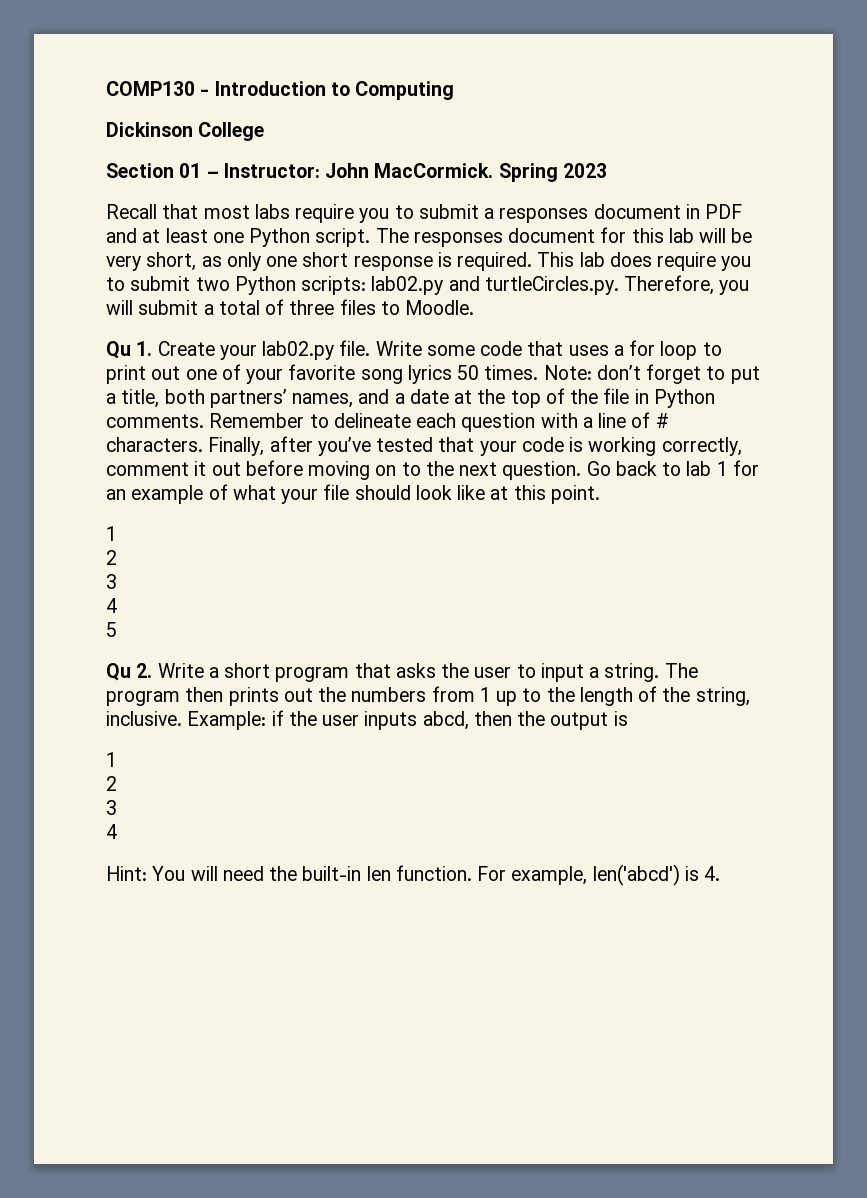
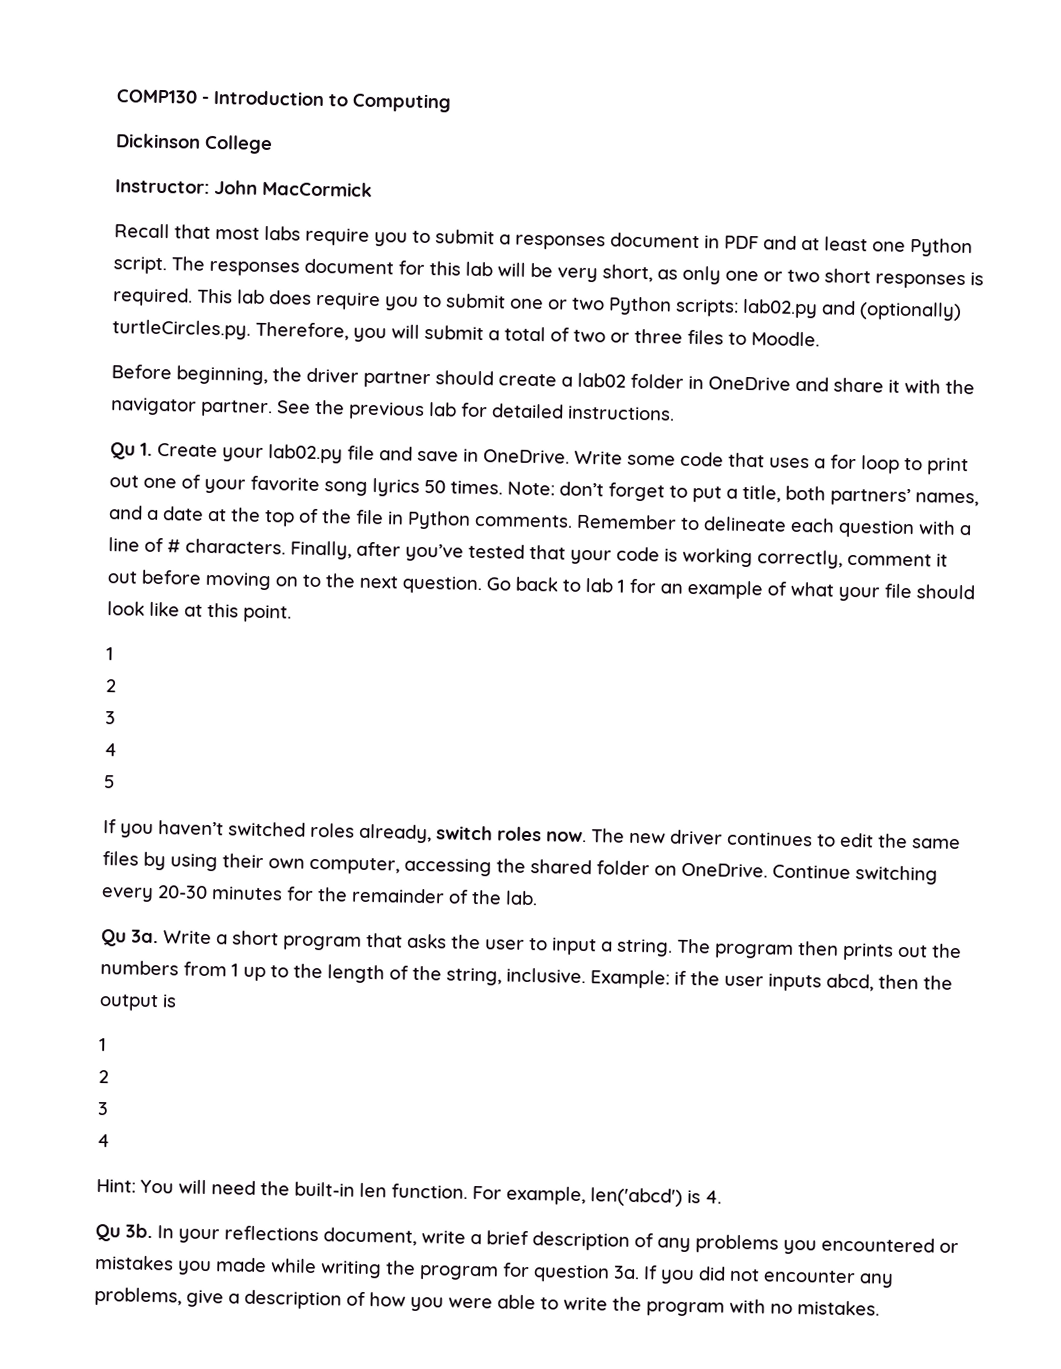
- Section 01 – Instructor: John MacCormick. Spring 2023
+ Instructor: John MacCormick
- The responses document for this lab will be very short, as only one short response is required.
+ The responses document for this lab will be very short, as only one or two short responses is required.
- This lab does require you to submit two Python scripts: lab02.py and turtleCircles.py. Therefore, you will submit a total of three files to Moodle.
+ This lab does require you to submit one or two Python scripts: lab02.py and (optionally) turtleCircles.py. Therefore, you will submit a total of two or three files to Moodle.
+ Before beginning, the driver partner should create a lab02 folder in OneDrive and share it with the navigator partner. See the previous lab for detailed instructions.
- Qu 1. Create your lab02.py file.
+ Qu 1. Create your lab02.py file and save in OneDrive.
- Qu 2. Write a short program that asks the user to input a string.
+ If you haven’t switched roles already, switch roles now. The new driver continues to edit the same files by using their own computer, accessing the shared folder on OneDrive. Continue switching every 20-30 minutes for the remainder of the lab.
+ Qu 3a. Write a short program that asks the user to input a string.
+ Qu 3b. In your reflections document, write a brief description of any problems you encountered or mistakes you made while writing the program for question 3a. If you did not encounter any problems, give a description of how you were able to write the program with no mistakes.

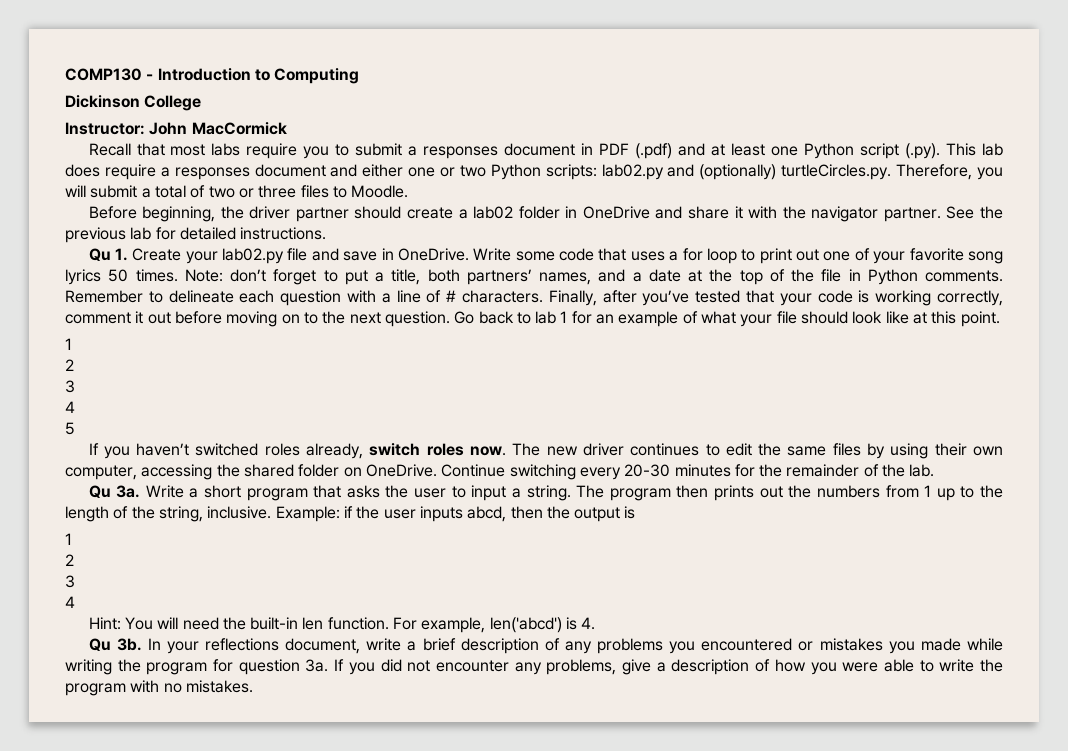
- Recall that most labs require you to submit a responses document in PDF and at least one Python script. The responses document for this lab will be very short, as only one or two short responses is required. This lab does require you to submit one or two Python scripts: lab02.py and (optionally) turtleCircles.py. Therefore, you will submit a total of two or three files to Moodle.
+ Recall that most labs require you to submit a responses document in PDF (.pdf) and at least one Python script (.py). This lab does require a responses document and either one or two Python scripts: lab02.py and (optionally) turtleCircles.py. Therefore, you will submit a total of two or three files to Moodle.

